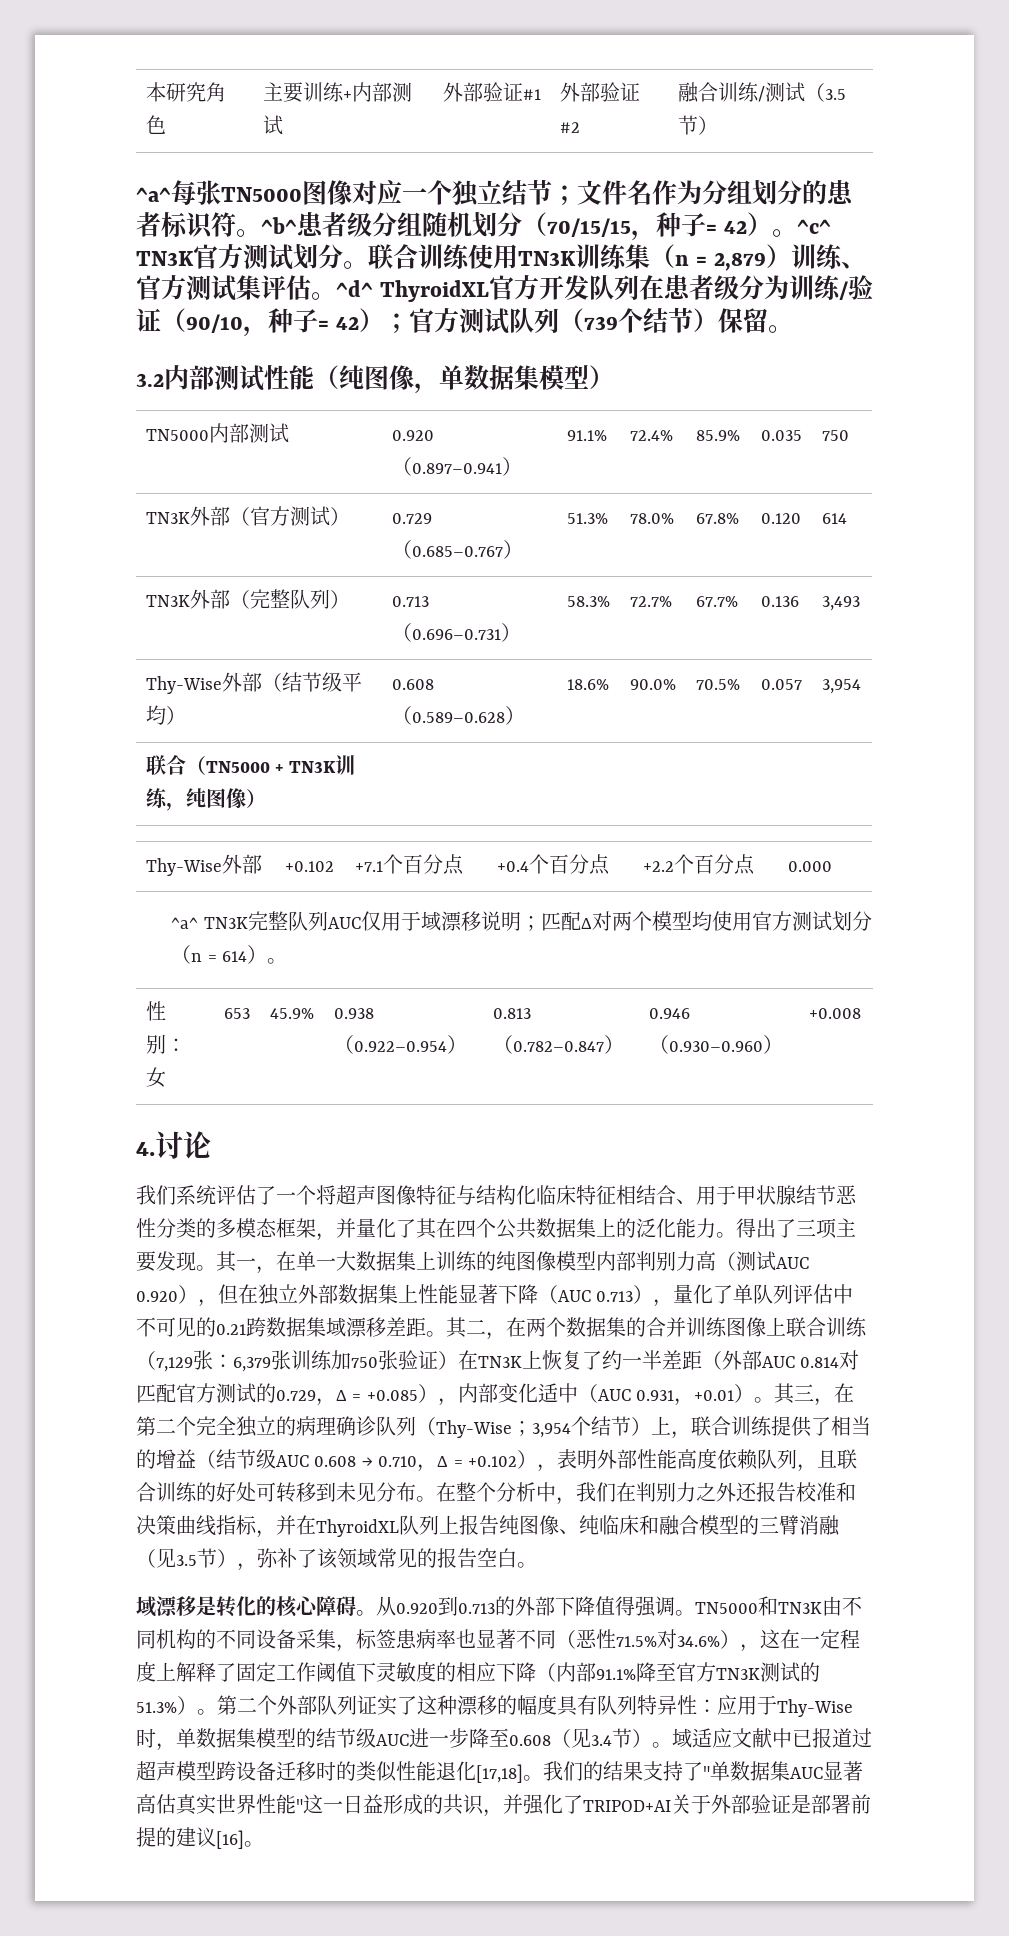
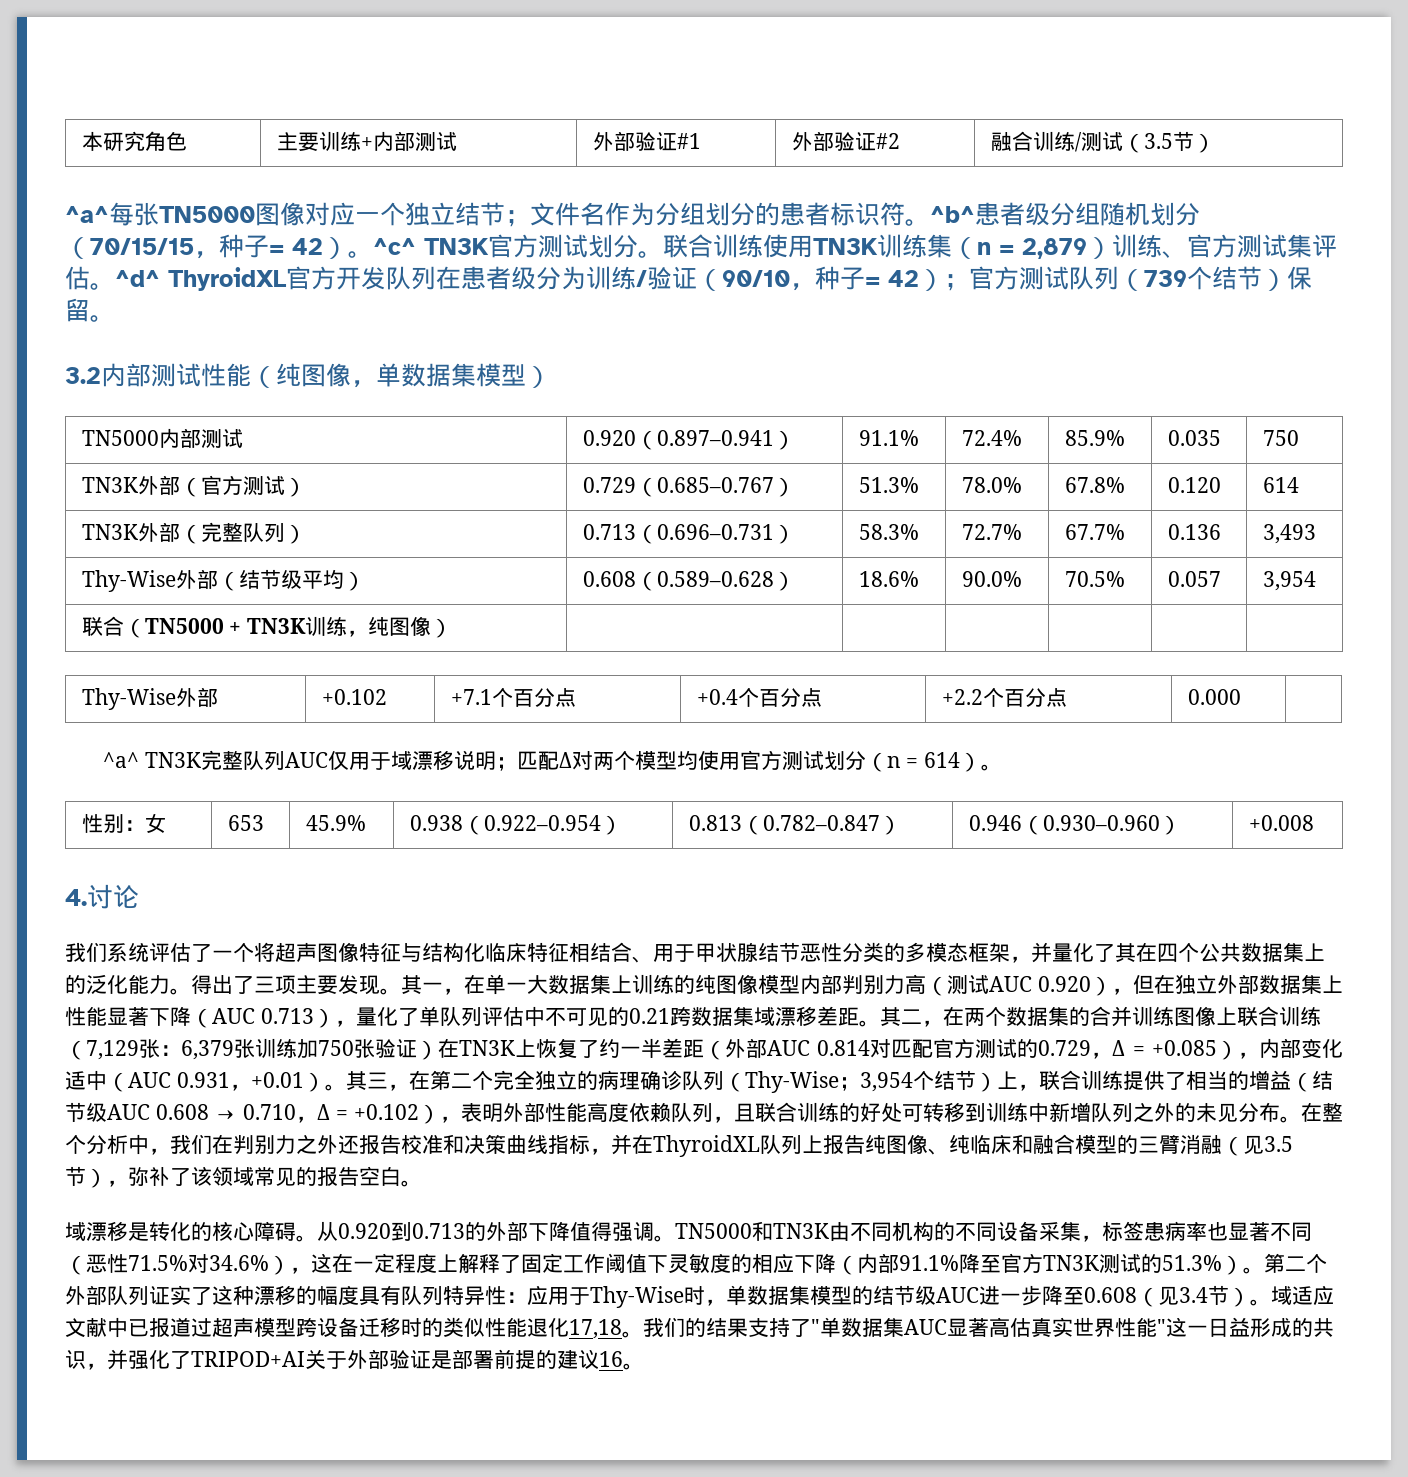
- 其三，在第二个完全独立的病理确诊队列（Thy-Wise；3,954个结节）上，联合训练提供了相当的增益（结节级AUC 0.608 → 0.710，Δ = +0.102），表明外部性能高度依赖队列，且联合训练的好处可转移到未见分布。
+ 其三，在第二个完全独立的病理确诊队列（Thy-Wise；3,954个结节）上，联合训练提供了相当的增益（结节级AUC 0.608 → 0.710，Δ = +0.102），表明外部性能高度依赖队列，且联合训练的好处可转移到训练中新增队列之外的未见分布。
- 域适应文献中已报道过超声模型跨设备迁移时的类似性能退化[17,18]。
+ 域适应文献中已报道过超声模型跨设备迁移时的类似性能退化17,18。
- 我们的结果支持了"单数据集AUC显著高估真实世界性能"这一日益形成的共识，并强化了TRIPOD+AI关于外部验证是部署前提的建议[16]。
+ 我们的结果支持了"单数据集AUC显著高估真实世界性能"这一日益形成的共识，并强化了TRIPOD+AI关于外部验证是部署前提的建议16。

